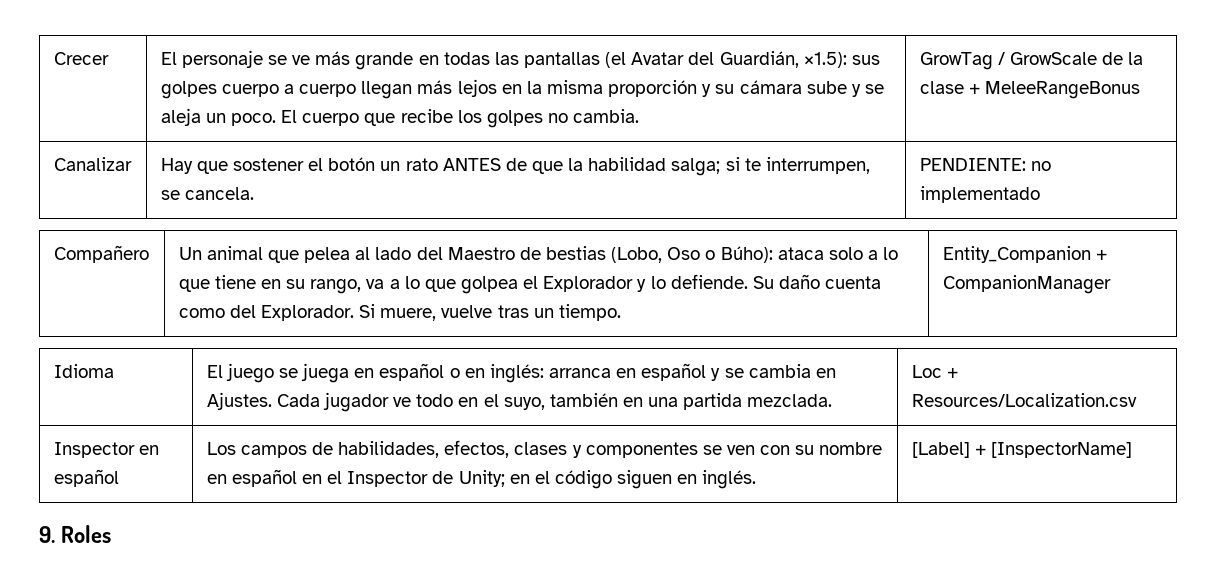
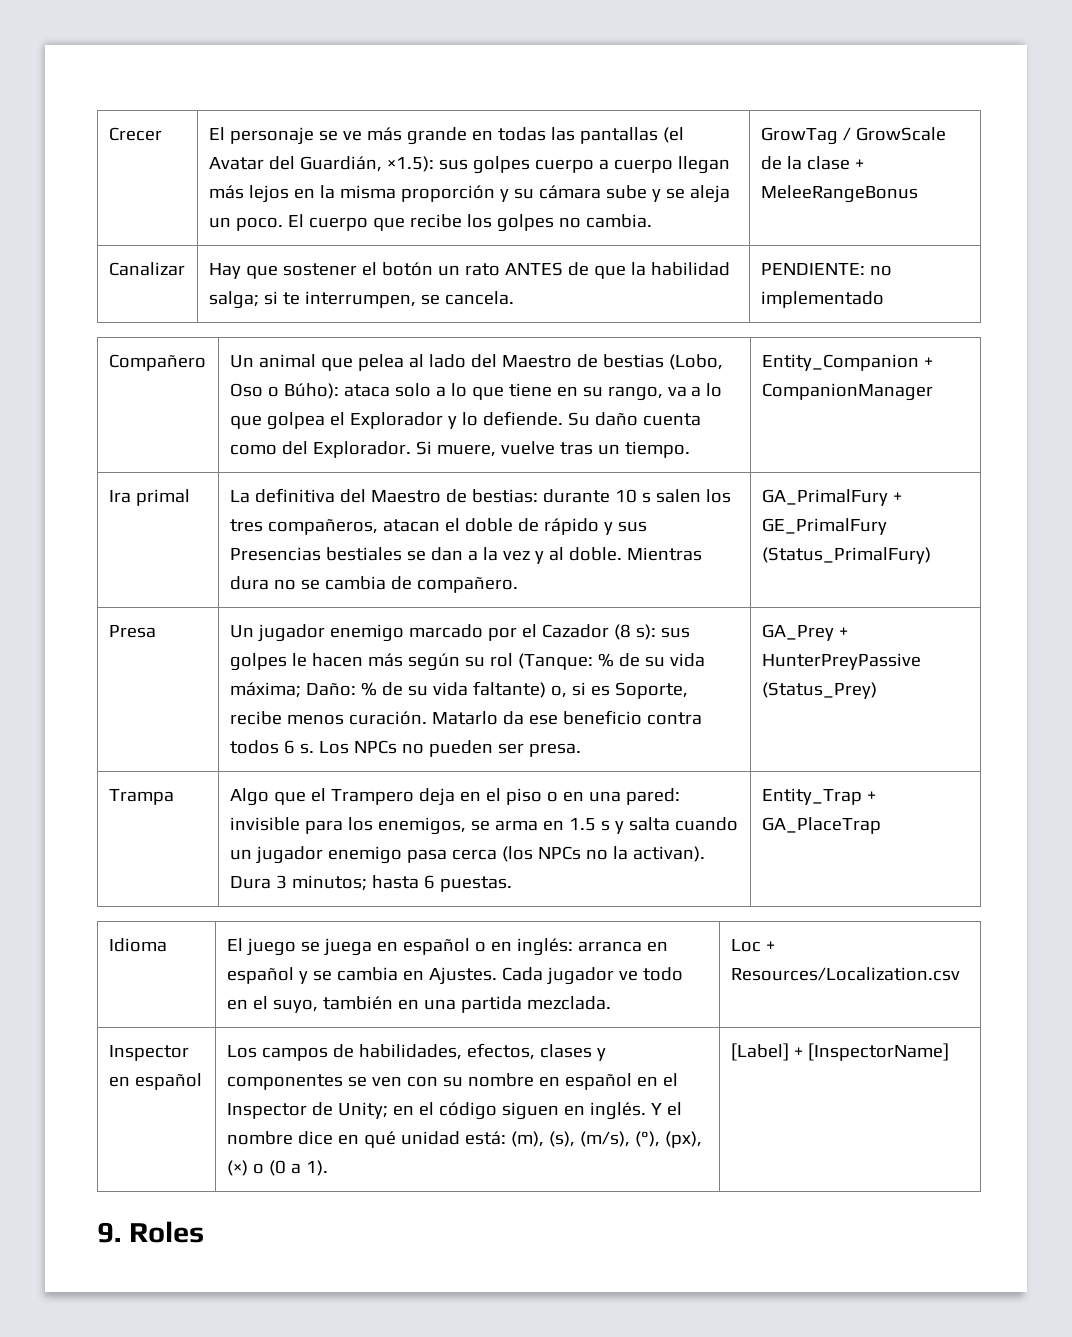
+ Ira primal | La definitiva del Maestro de bestias: durante 10 s salen los tres compañeros, atacan el doble de rápido y sus Presencias bestiales se dan a la vez y al doble. Mientras dura no se cambia de compañero. | GA_PrimalFury + GE_PrimalFury (Status_PrimalFury)
+ Presa | Un jugador enemigo marcado por el Cazador (8 s): sus golpes le hacen más según su rol (Tanque: % de su vida máxima; Daño: % de su vida faltante) o, si es Soporte, recibe menos curación. Matarlo da ese beneficio contra todos 6 s. Los NPCs no pueden ser presa. | GA_Prey + HunterPreyPassive (Status_Prey)
+ Trampa | Algo que el Trampero deja en el piso o en una pared: invisible para los enemigos, se arma en 1.5 s y salta cuando un jugador enemigo pasa cerca (los NPCs no la activan). Dura 3 minutos; hasta 6 puestas. | Entity_Trap + GA_PlaceTrap
+ Y el nombre dice en qué unidad está: (m), (s), (m/s), (°), (px), (×) o (0 a 1).

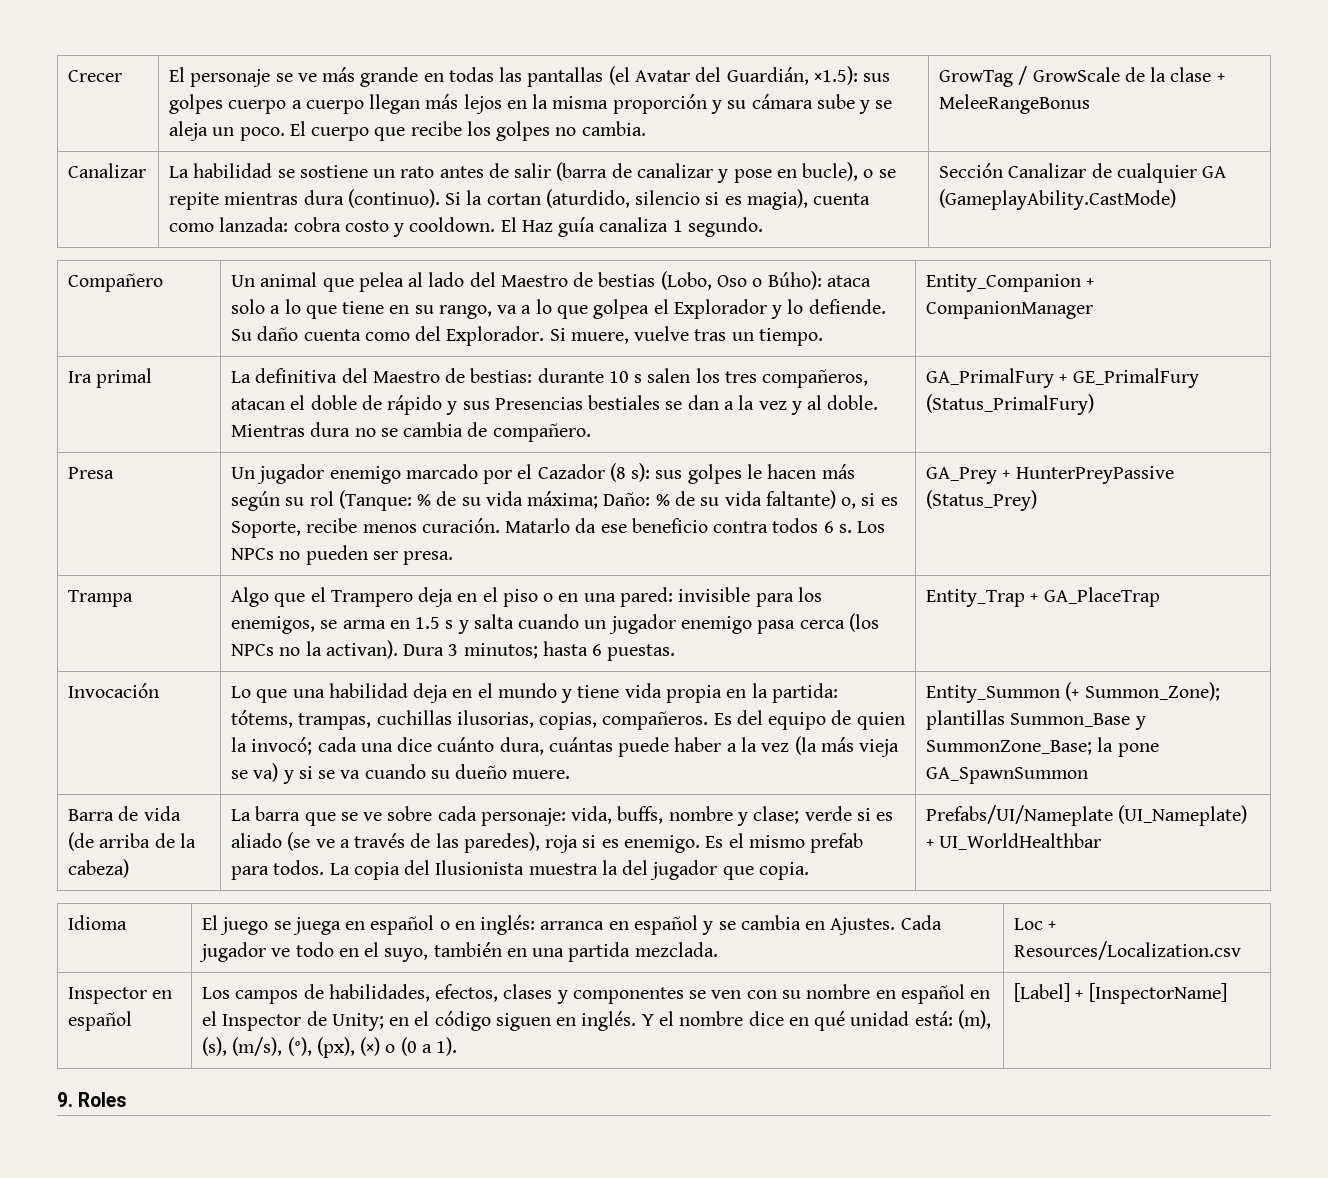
- Hay que sostener el botón un rato ANTES de que la habilidad salga; si te interrumpen, se cancela. | PENDIENTE: no implementado
+ La habilidad se sostiene un rato antes de salir (barra de canalizar y pose en bucle), o se repite mientras dura (continuo). Si la cortan (aturdido, silencio si es magia), cuenta como lanzada: cobra costo y cooldown. El Haz guía canaliza 1 segundo. | Sección Canalizar de cualquier GA (GameplayAbility.CastMode)
+ Invocación | Lo que una habilidad deja en el mundo y tiene vida propia en la partida: tótems, trampas, cuchillas ilusorias, copias, compañeros. Es del equipo de quien la invocó; cada una dice cuánto dura, cuántas puede haber a la vez (la más vieja se va) y si se va cuando su dueño muere. | Entity_Summon (+ Summon_Zone); plantillas Summon_Base y SummonZone_Base; la pone GA_SpawnSummon
+ Barra de vida (de arriba de la cabeza) | La barra que se ve sobre cada personaje: vida, buffs, nombre y clase; verde si es aliado (se ve a través de las paredes), roja si es enemigo. Es el mismo prefab para todos. La copia del Ilusionista muestra la del jugador que copia. | Prefabs/UI/Nameplate (UI_Nameplate) + UI_WorldHealthbar

